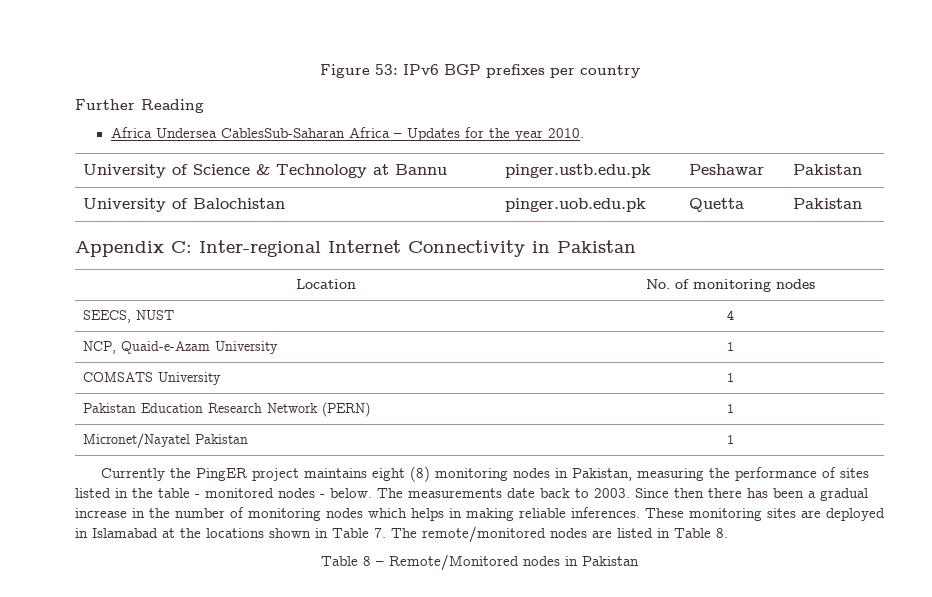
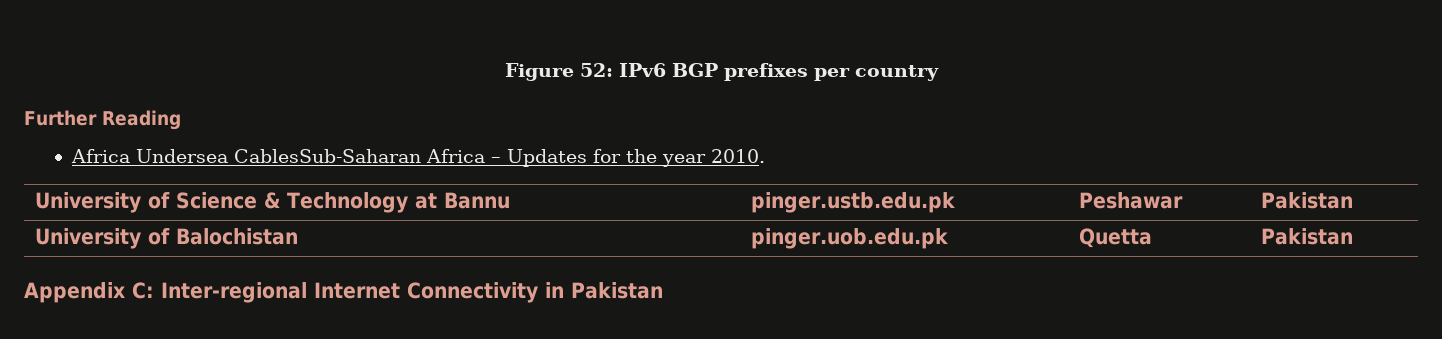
- Figure 53: IPv6 BGP prefixes per country
+ Figure 52: IPv6 BGP prefixes per country
- Location | No. of monitoring nodes
- SEECS, NUST | 4
- NCP, Quaid-e-Azam University | 1
- COMSATS University | 1
- Pakistan Education Research Network (PERN) | 1
- Micronet/Nayatel Pakistan | 1
- Currently the PingER project maintains eight (8) monitoring nodes in Pakistan, measuring the performance of sites listed in the table - monitored nodes - below. The measurements date back to 2003. Since then there has been a gradual increase in the number of monitoring nodes which helps in making reliable inferences. These monitoring sites are deployed in Islamabad at the locations shown in Table 7. The remote/monitored nodes are listed in Table 8.
- Table 8 – Remote/Monitored nodes in Pakistan

